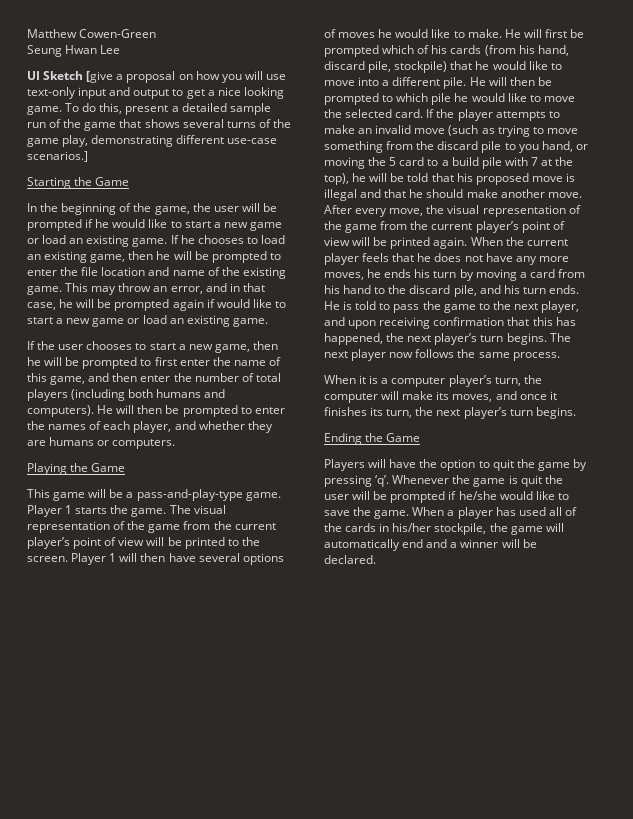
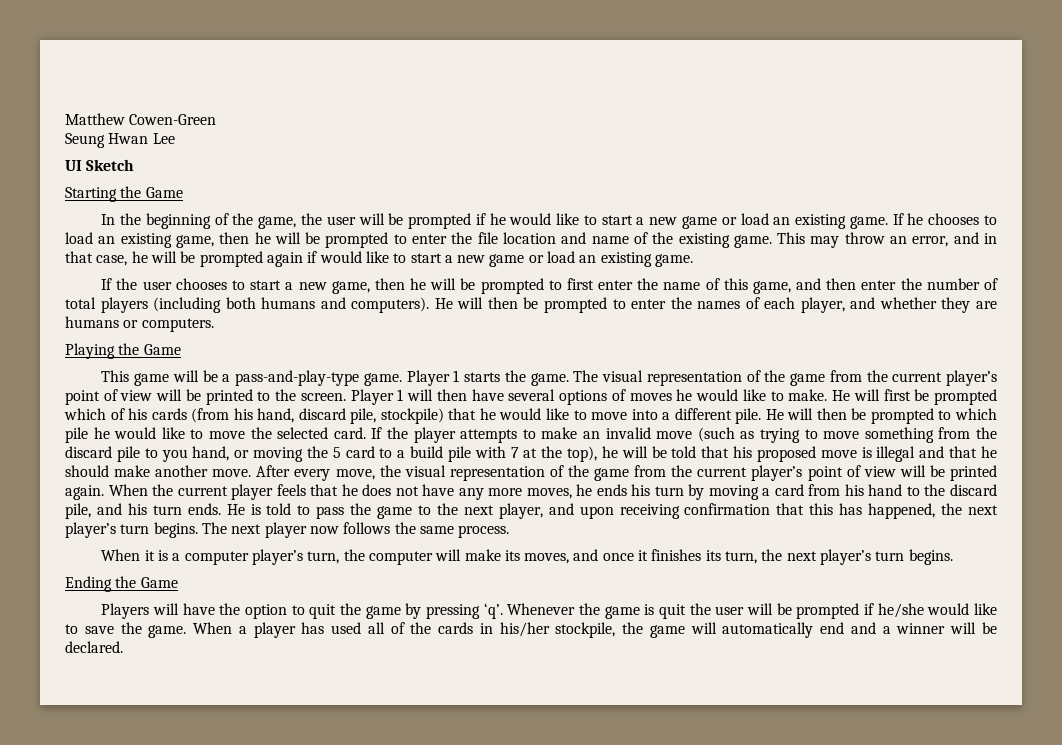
- UI Sketch [give a proposal on how you will use text-only input and output to get a nice looking game. To do this, present a detailed sample run of the game that shows several turns of the game play, demonstrating different use-case scenarios.]
+ UI Sketch

